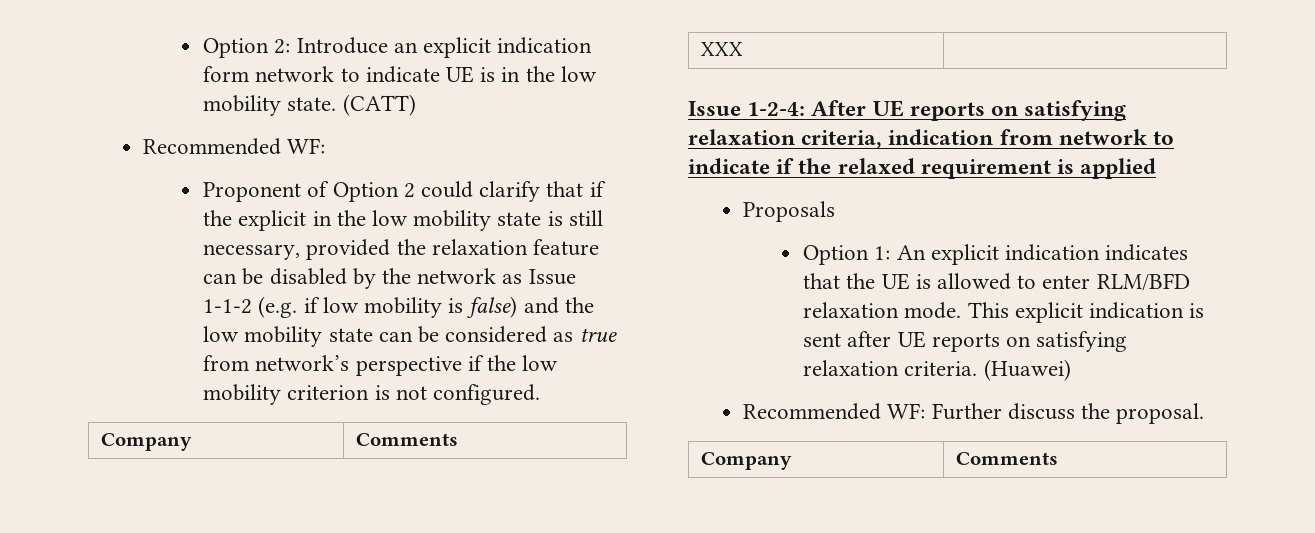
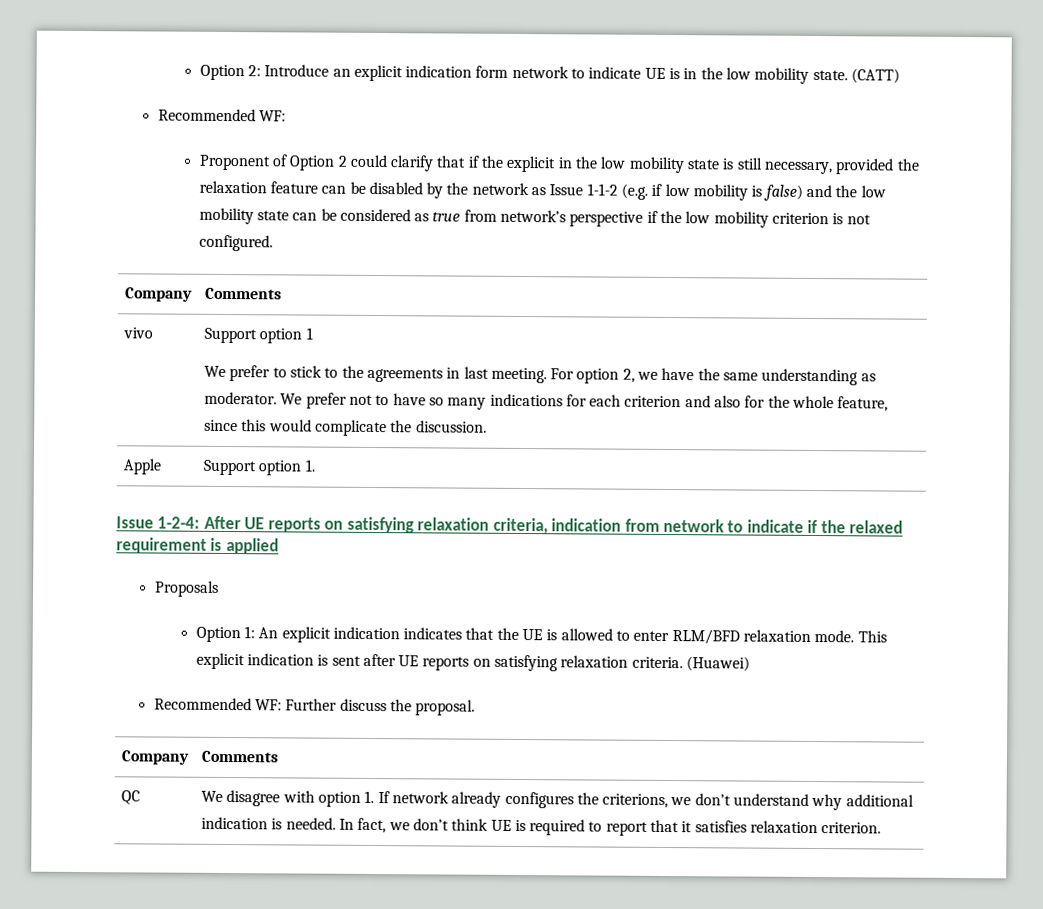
- XXX
+ vivo | Support option 1
+ We prefer to stick to the agreements in last meeting. For option 2, we have the same understanding as moderator. We prefer not to have so many indications for each criterion and also for the whole feature, since this would complicate the discussion.
+ Apple | Support option 1.
+ QC | We disagree with option 1. If network already configures the criterions, we don’t understand why additional indication is needed. In fact, we don’t think UE is required to report that it satisfies relaxation criterion.

